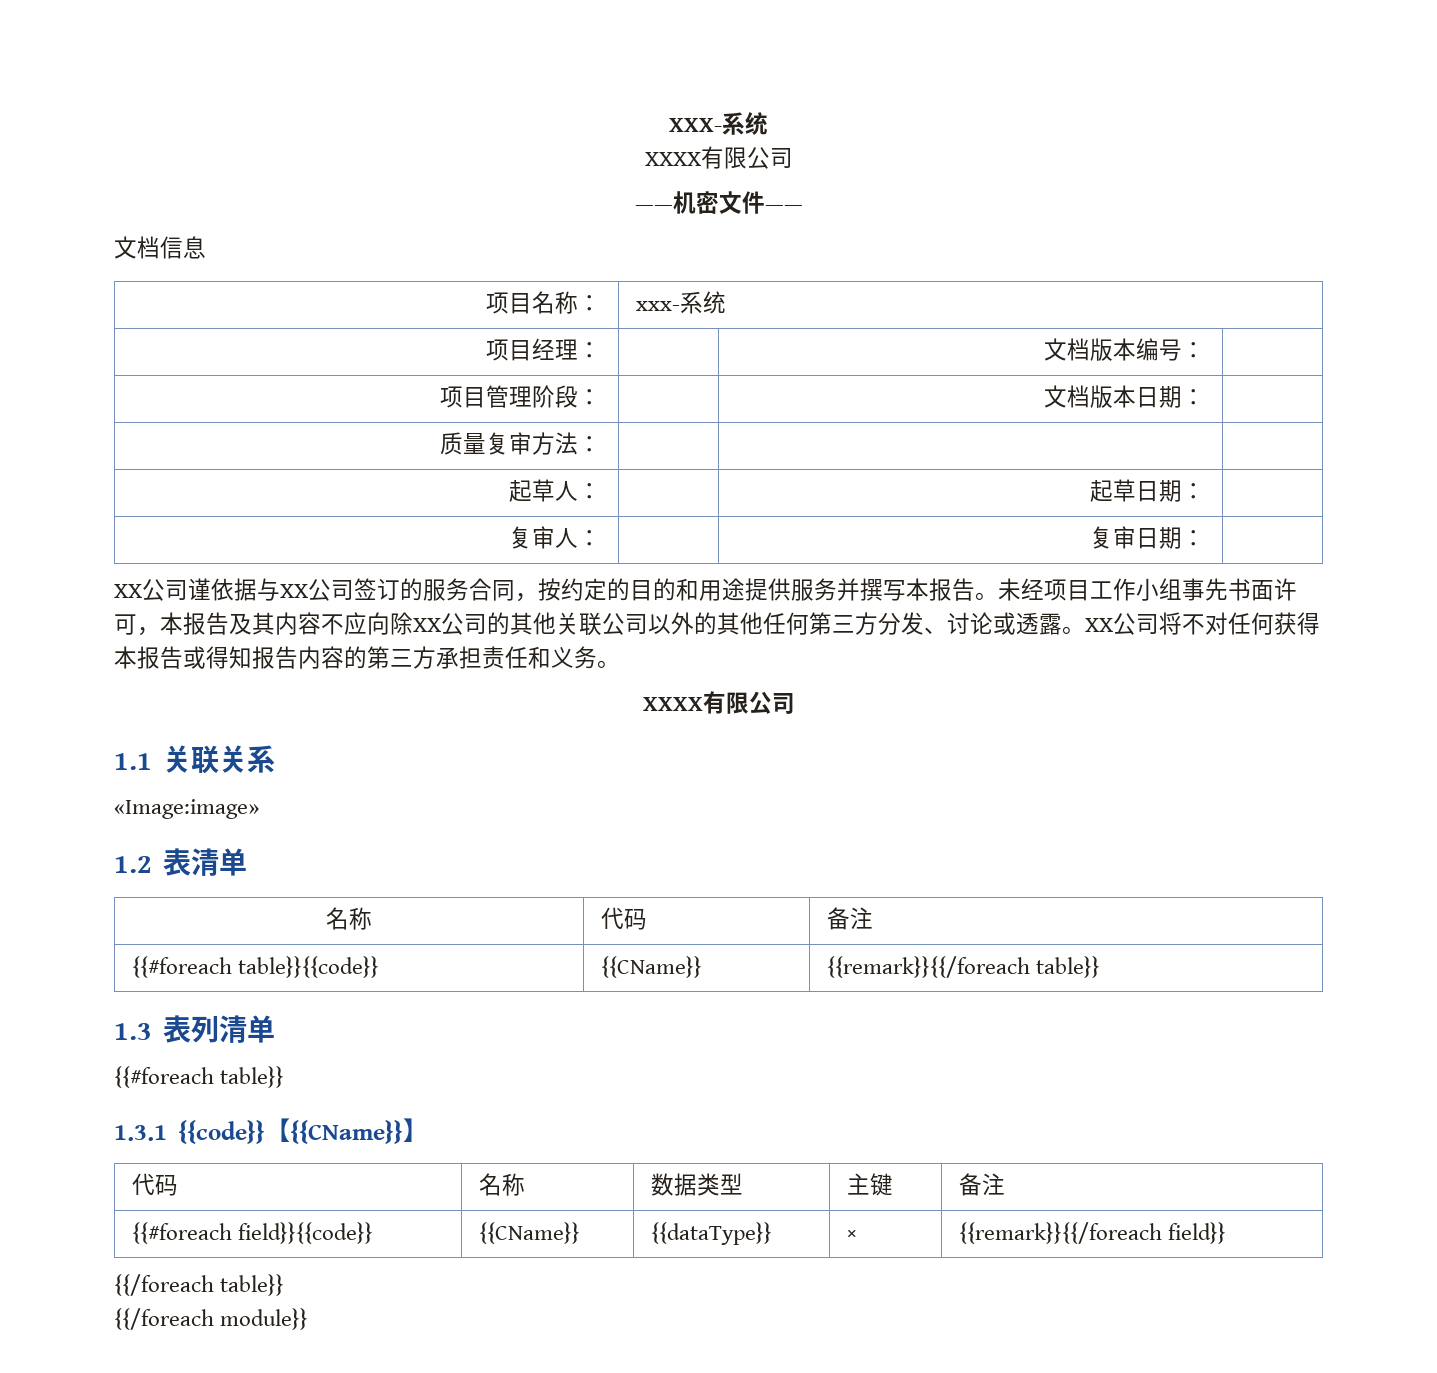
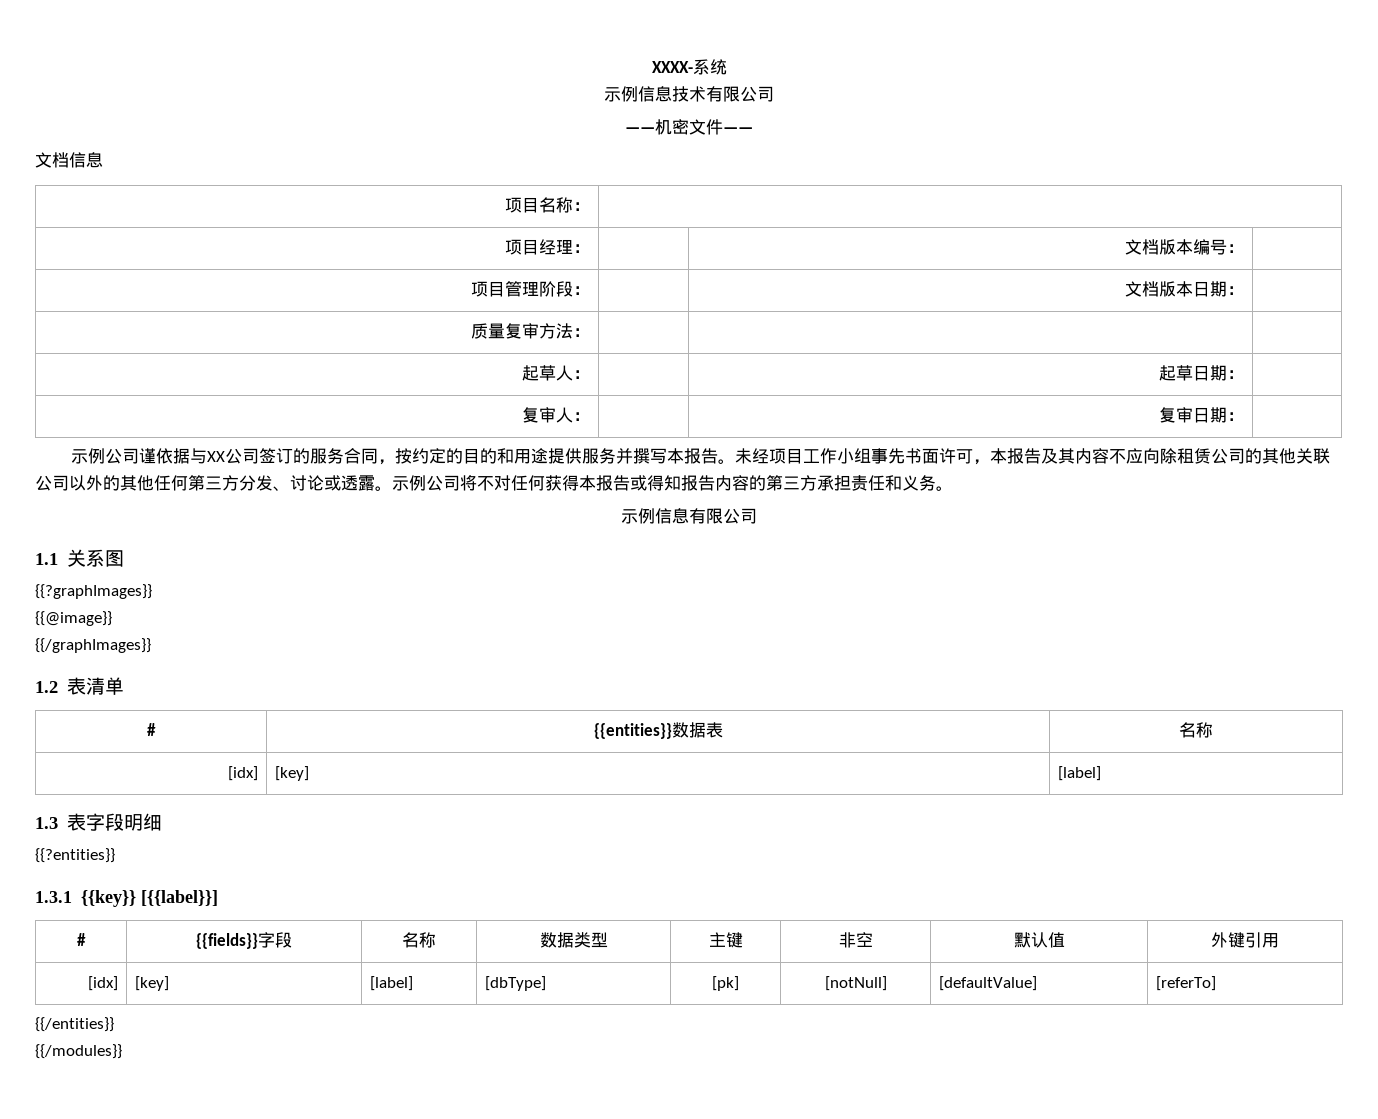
- XXX-系统
- XXXX有限公司
+ XXXX-系统
+ 示例信息技术有限公司
- 项目名称： | xxx-系统
+ 项目名称： |
- XX公司谨依据与XX公司签订的服务合同，按约定的目的和用途提供服务并撰写本报告。
+ 示例公司谨依据与XX公司签订的服务合同，按约定的目的和用途提供服务并撰写本报告。
- 未经项目工作小组事先书面许可，本报告及其内容不应向除XX公司的其他关联公司以外的其他任何第三方分发、讨论或透露。
+ 未经项目工作小组事先书面许可，本报告及其内容不应向除租赁公司的其他关联公司以外的其他任何第三方分发、讨论或透露。
- XX公司将不对任何获得本报告或得知报告内容的第三方承担责任和义务。
- XXXX有限公司
+ 示例公司将不对任何获得本报告或得知报告内容的第三方承担责任和义务。
+ 示例信息有限公司
- 1.1关联关系
- «Image:image»
+ 1.1关系图
+ {{?graphImages}}
+ {{@image}}
+ {{/graphImages}}
- 名称 | 代码 | 备注
- {{#foreach table}}{{code}} | {{CName}} | {{remark}}{{/foreach table}}
- 1.3表列清单
- {{#foreach table}}
- 1.3.1 {{code}}【{{CName}}】
- 代码 | 名称 | 数据类型 | 主键 | 备注
- {{#foreach field}}{{code}} | {{CName}} | {{dataType}} | × | {{remark}}{{/foreach field}}
- {{/foreach table}}
- {{/foreach module}}
+ # | {{entities}}数据表 | 名称
+ [idx] | [key] | [label]
+ 1.3表字段明细
+ {{?entities}}
+ 1.3.1 {{key}} [{{label}}]
+ # | {{fields}}字段 | 名称 | 数据类型 | 主键 | 非空 | 默认值 | 外键引用
+ [idx] | [key] | [label] | [dbType] | [pk] | [notNull] | [defaultValue] | [referTo]
+ {{/entities}}
+ {{/modules}}

